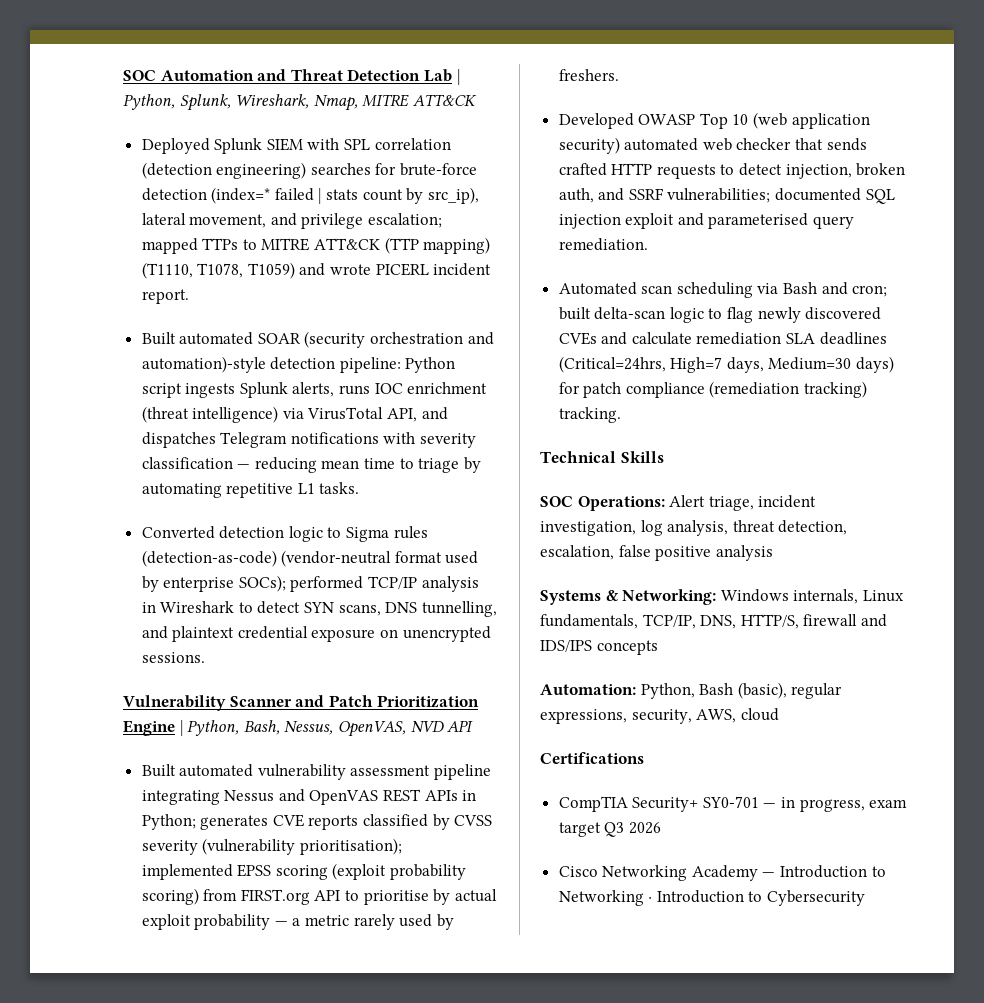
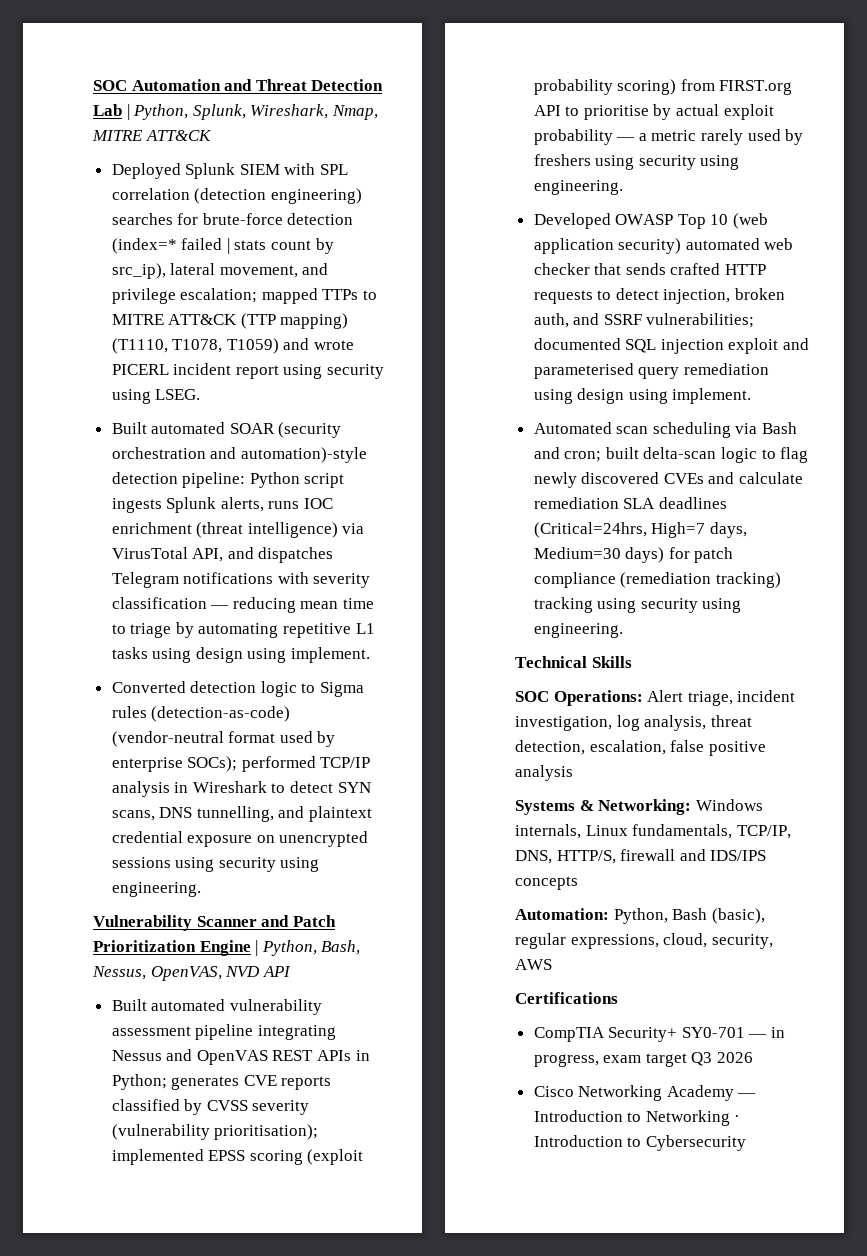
- Deployed Splunk SIEM with SPL correlation (detection engineering) searches for brute-force detection (index=* failed | stats count by src_ip), lateral movement, and privilege escalation; mapped TTPs to MITRE ATT&CK (TTP mapping) (T1110, T1078, T1059) and wrote PICERL incident report.
+ Deployed Splunk SIEM with SPL correlation (detection engineering) searches for brute-force detection (index=* failed | stats count by src_ip), lateral movement, and privilege escalation; mapped TTPs to MITRE ATT&CK (TTP mapping) (T1110, T1078, T1059) and wrote PICERL incident report using security using LSEG.
- Built automated SOAR (security orchestration and automation)-style detection pipeline: Python script ingests Splunk alerts, runs IOC enrichment (threat intelligence) via VirusTotal API, and dispatches Telegram notifications with severity classification — reducing mean time to triage by automating repetitive L1 tasks.
+ Built automated SOAR (security orchestration and automation)-style detection pipeline: Python script ingests Splunk alerts, runs IOC enrichment (threat intelligence) via VirusTotal API, and dispatches Telegram notifications with severity classification — reducing mean time to triage by automating repetitive L1 tasks using design using implement.
- Converted detection logic to Sigma rules (detection-as-code) (vendor-neutral format used by enterprise SOCs); performed TCP/IP analysis in Wireshark to detect SYN scans, DNS tunnelling, and plaintext credential exposure on unencrypted sessions.
+ Converted detection logic to Sigma rules (detection-as-code) (vendor-neutral format used by enterprise SOCs); performed TCP/IP analysis in Wireshark to detect SYN scans, DNS tunnelling, and plaintext credential exposure on unencrypted sessions using security using engineering.
- Built automated vulnerability assessment pipeline integrating Nessus and OpenVAS REST APIs in Python; generates CVE reports classified by CVSS severity (vulnerability prioritisation); implemented EPSS scoring (exploit probability scoring) from FIRST.org API to prioritise by actual exploit probability — a metric rarely used by freshers.
+ Built automated vulnerability assessment pipeline integrating Nessus and OpenVAS REST APIs in Python; generates CVE reports classified by CVSS severity (vulnerability prioritisation); implemented EPSS scoring (exploit probability scoring) from FIRST.org API to prioritise by actual exploit probability — a metric rarely used by freshers using security using engineering.
- Developed OWASP Top 10 (web application security) automated web checker that sends crafted HTTP requests to detect injection, broken auth, and SSRF vulnerabilities; documented SQL injection exploit and parameterised query remediation.
+ Developed OWASP Top 10 (web application security) automated web checker that sends crafted HTTP requests to detect injection, broken auth, and SSRF vulnerabilities; documented SQL injection exploit and parameterised query remediation using design using implement.
- Automated scan scheduling via Bash and cron; built delta-scan logic to flag newly discovered CVEs and calculate remediation SLA deadlines (Critical=24hrs, High=7 days, Medium=30 days) for patch compliance (remediation tracking) tracking.
+ Automated scan scheduling via Bash and cron; built delta-scan logic to flag newly discovered CVEs and calculate remediation SLA deadlines (Critical=24hrs, High=7 days, Medium=30 days) for patch compliance (remediation tracking) tracking using security using engineering.
- Automation: Python, Bash (basic), regular expressions, security, AWS, cloud
+ Automation: Python, Bash (basic), regular expressions, cloud, security, AWS

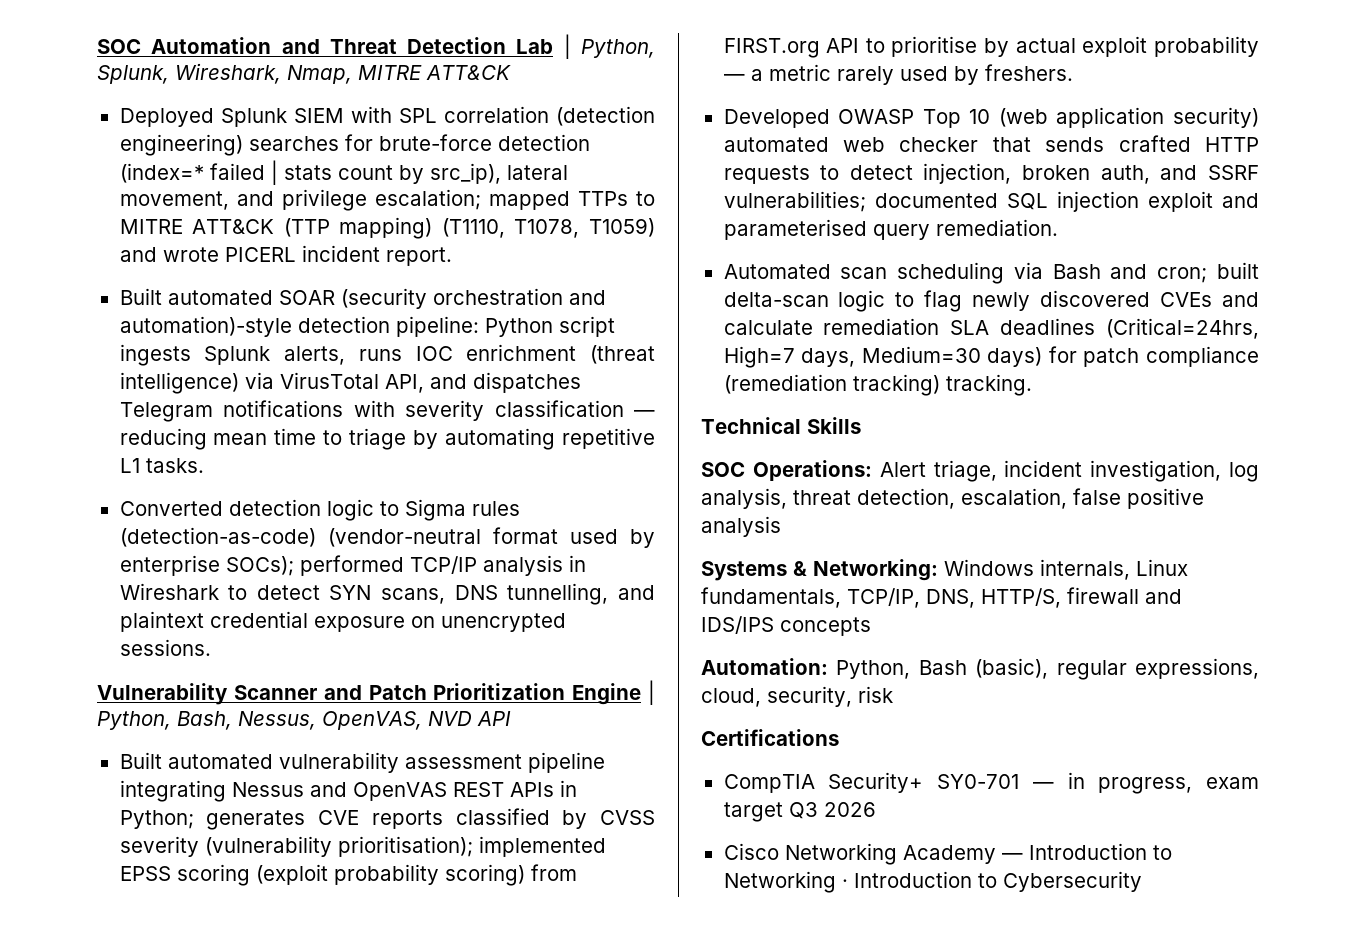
- Deployed Splunk SIEM with SPL correlation (detection engineering) searches for brute-force detection (index=* failed | stats count by src_ip), lateral movement, and privilege escalation; mapped TTPs to MITRE ATT&CK (TTP mapping) (T1110, T1078, T1059) and wrote PICERL incident report using security using LSEG.
+ Deployed Splunk SIEM with SPL correlation (detection engineering) searches for brute-force detection (index=* failed | stats count by src_ip), lateral movement, and privilege escalation; mapped TTPs to MITRE ATT&CK (TTP mapping) (T1110, T1078, T1059) and wrote PICERL incident report.
- Built automated SOAR (security orchestration and automation)-style detection pipeline: Python script ingests Splunk alerts, runs IOC enrichment (threat intelligence) via VirusTotal API, and dispatches Telegram notifications with severity classification — reducing mean time to triage by automating repetitive L1 tasks using design using implement.
+ Built automated SOAR (security orchestration and automation)-style detection pipeline: Python script ingests Splunk alerts, runs IOC enrichment (threat intelligence) via VirusTotal API, and dispatches Telegram notifications with severity classification — reducing mean time to triage by automating repetitive L1 tasks.
- Converted detection logic to Sigma rules (detection-as-code) (vendor-neutral format used by enterprise SOCs); performed TCP/IP analysis in Wireshark to detect SYN scans, DNS tunnelling, and plaintext credential exposure on unencrypted sessions using security using engineering.
+ Converted detection logic to Sigma rules (detection-as-code) (vendor-neutral format used by enterprise SOCs); performed TCP/IP analysis in Wireshark to detect SYN scans, DNS tunnelling, and plaintext credential exposure on unencrypted sessions.
- Built automated vulnerability assessment pipeline integrating Nessus and OpenVAS REST APIs in Python; generates CVE reports classified by CVSS severity (vulnerability prioritisation); implemented EPSS scoring (exploit probability scoring) from FIRST.org API to prioritise by actual exploit probability — a metric rarely used by freshers using security using engineering.
+ Built automated vulnerability assessment pipeline integrating Nessus and OpenVAS REST APIs in Python; generates CVE reports classified by CVSS severity (vulnerability prioritisation); implemented EPSS scoring (exploit probability scoring) from FIRST.org API to prioritise by actual exploit probability — a metric rarely used by freshers.
- Developed OWASP Top 10 (web application security) automated web checker that sends crafted HTTP requests to detect injection, broken auth, and SSRF vulnerabilities; documented SQL injection exploit and parameterised query remediation using design using implement.
+ Developed OWASP Top 10 (web application security) automated web checker that sends crafted HTTP requests to detect injection, broken auth, and SSRF vulnerabilities; documented SQL injection exploit and parameterised query remediation.
- Automated scan scheduling via Bash and cron; built delta-scan logic to flag newly discovered CVEs and calculate remediation SLA deadlines (Critical=24hrs, High=7 days, Medium=30 days) for patch compliance (remediation tracking) tracking using security using engineering.
+ Automated scan scheduling via Bash and cron; built delta-scan logic to flag newly discovered CVEs and calculate remediation SLA deadlines (Critical=24hrs, High=7 days, Medium=30 days) for patch compliance (remediation tracking) tracking.
- Automation: Python, Bash (basic), regular expressions, cloud, security, AWS
+ Automation: Python, Bash (basic), regular expressions, cloud, security, risk

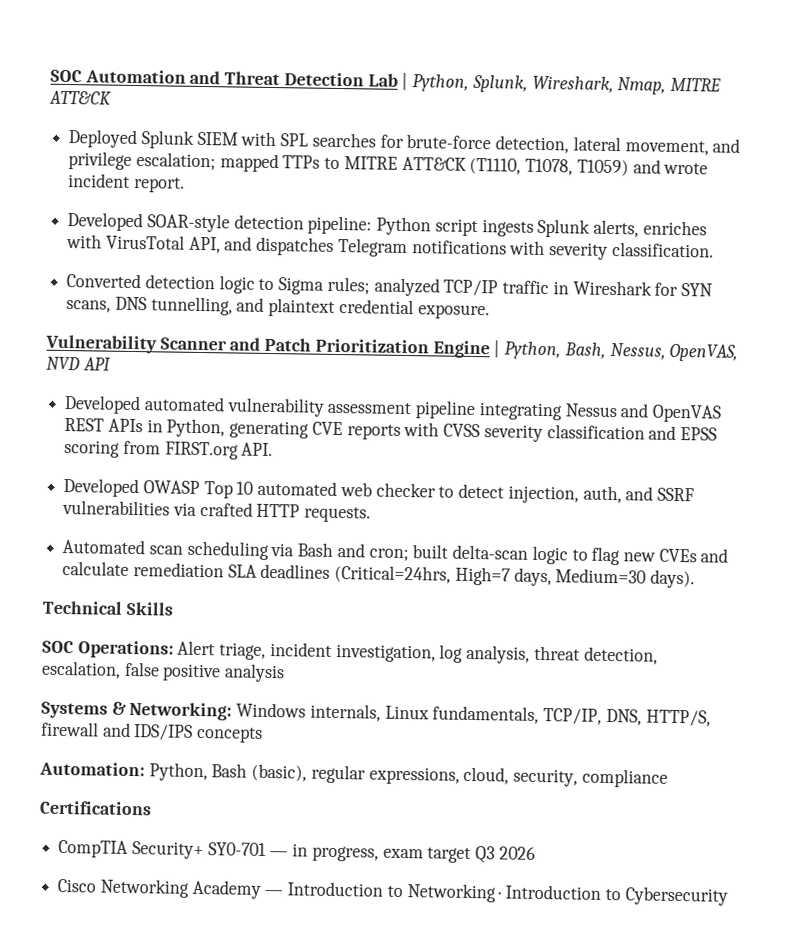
- Deployed Splunk SIEM with SPL correlation (detection engineering) searches for brute-force detection (index=* failed | stats count by src_ip), lateral movement, and privilege escalation; mapped TTPs to MITRE ATT&CK (TTP mapping) (T1110, T1078, T1059) and wrote PICERL incident report.
+ Deployed Splunk SIEM with SPL searches for brute-force detection, lateral movement, and privilege escalation; mapped TTPs to MITRE ATT&CK (T1110, T1078, T1059) and wrote incident report.
- Built automated SOAR (security orchestration and automation)-style detection pipeline: Python script ingests Splunk alerts, runs IOC enrichment (threat intelligence) via VirusTotal API, and dispatches Telegram notifications with severity classification — reducing mean time to triage by automating repetitive L1 tasks.
+ Developed SOAR-style detection pipeline: Python script ingests Splunk alerts, enriches with VirusTotal API, and dispatches Telegram notifications with severity classification.
- Converted detection logic to Sigma rules (detection-as-code) (vendor-neutral format used by enterprise SOCs); performed TCP/IP analysis in Wireshark to detect SYN scans, DNS tunnelling, and plaintext credential exposure on unencrypted sessions.
+ Converted detection logic to Sigma rules; analyzed TCP/IP traffic in Wireshark for SYN scans, DNS tunnelling, and plaintext credential exposure.
- Built automated vulnerability assessment pipeline integrating Nessus and OpenVAS REST APIs in Python; generates CVE reports classified by CVSS severity (vulnerability prioritisation); implemented EPSS scoring (exploit probability scoring) from FIRST.org API to prioritise by actual exploit probability — a metric rarely used by freshers.
- Developed OWASP Top 10 (web application security) automated web checker that sends crafted HTTP requests to detect injection, broken auth, and SSRF vulnerabilities; documented SQL injection exploit and parameterised query remediation.
+ Developed automated vulnerability assessment pipeline integrating Nessus and OpenVAS REST APIs in Python, generating CVE reports with CVSS severity classification and EPSS scoring from FIRST.org API.
+ Developed OWASP Top 10 automated web checker to detect injection, auth, and SSRF vulnerabilities via crafted HTTP requests.
- Automated scan scheduling via Bash and cron; built delta-scan logic to flag newly discovered CVEs and calculate remediation SLA deadlines (Critical=24hrs, High=7 days, Medium=30 days) for patch compliance (remediation tracking) tracking.
+ Automated scan scheduling via Bash and cron; built delta-scan logic to flag new CVEs and calculate remediation SLA deadlines (Critical=24hrs, High=7 days, Medium=30 days).
- Automation: Python, Bash (basic), regular expressions, cloud, security, risk
+ Automation: Python, Bash (basic), regular expressions, cloud, security, compliance

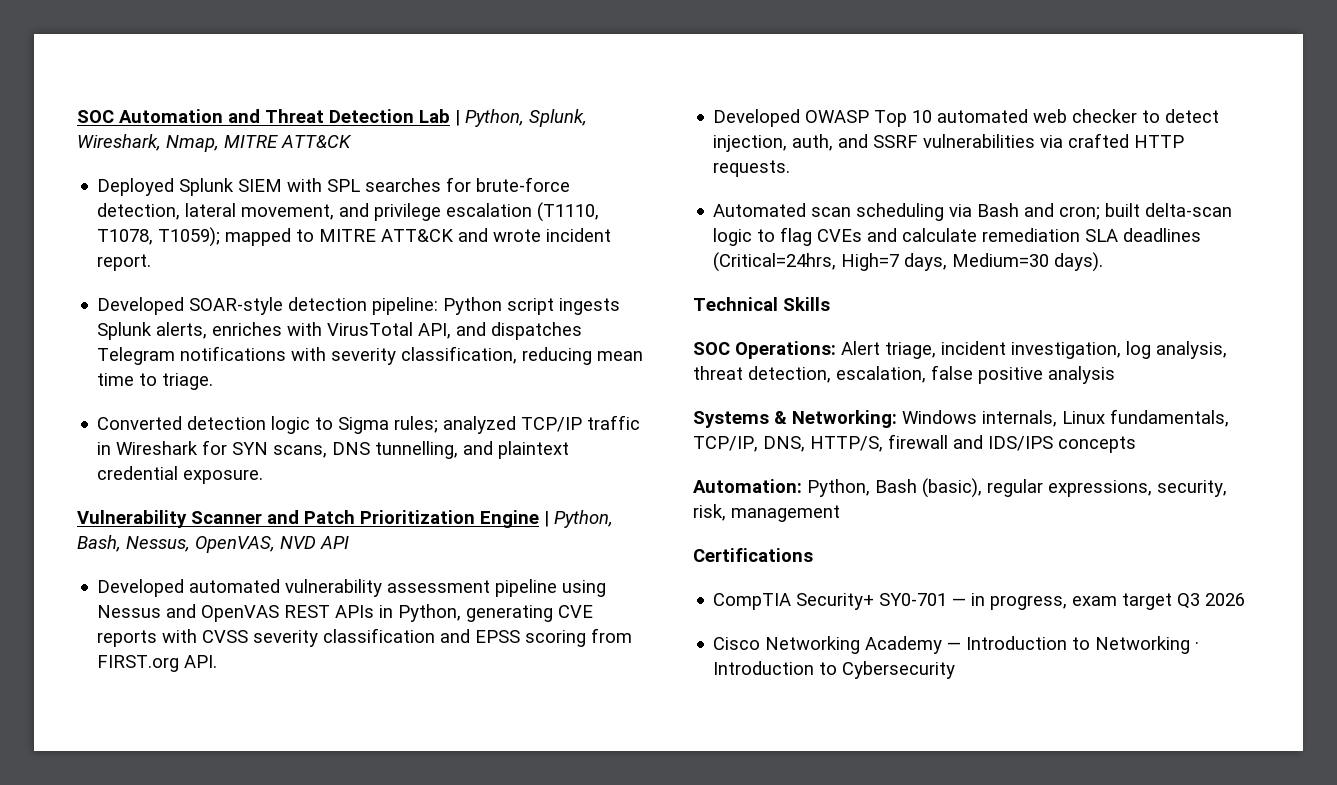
- Deployed Splunk SIEM with SPL searches for brute-force detection, lateral movement, and privilege escalation; mapped TTPs to MITRE ATT&CK (T1110, T1078, T1059) and wrote incident report.
+ Deployed Splunk SIEM with SPL searches for brute-force detection, lateral movement, and privilege escalation (T1110, T1078, T1059); mapped to MITRE ATT&CK and wrote incident report.
- Developed SOAR-style detection pipeline: Python script ingests Splunk alerts, enriches with VirusTotal API, and dispatches Telegram notifications with severity classification.
+ Developed SOAR-style detection pipeline: Python script ingests Splunk alerts, enriches with VirusTotal API, and dispatches Telegram notifications with severity classification, reducing mean time to triage.
- Developed automated vulnerability assessment pipeline integrating Nessus and OpenVAS REST APIs in Python, generating CVE reports with CVSS severity classification and EPSS scoring from FIRST.org API.
+ Developed automated vulnerability assessment pipeline using Nessus and OpenVAS REST APIs in Python, generating CVE reports with CVSS severity classification and EPSS scoring from FIRST.org API.
- Automated scan scheduling via Bash and cron; built delta-scan logic to flag new CVEs and calculate remediation SLA deadlines (Critical=24hrs, High=7 days, Medium=30 days).
+ Automated scan scheduling via Bash and cron; built delta-scan logic to flag CVEs and calculate remediation SLA deadlines (Critical=24hrs, High=7 days, Medium=30 days).
- Automation: Python, Bash (basic), regular expressions, cloud, security, compliance
+ Automation: Python, Bash (basic), regular expressions, security, risk, management

